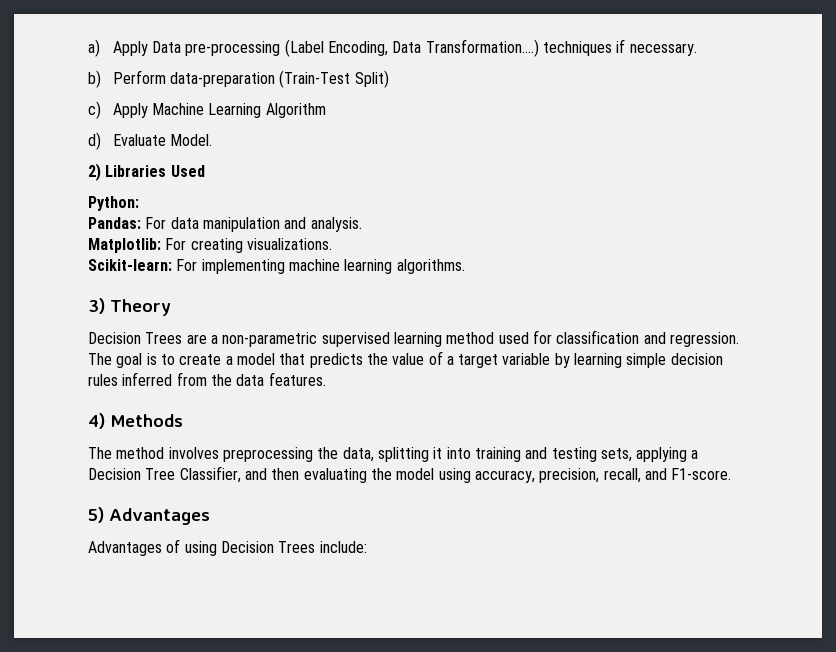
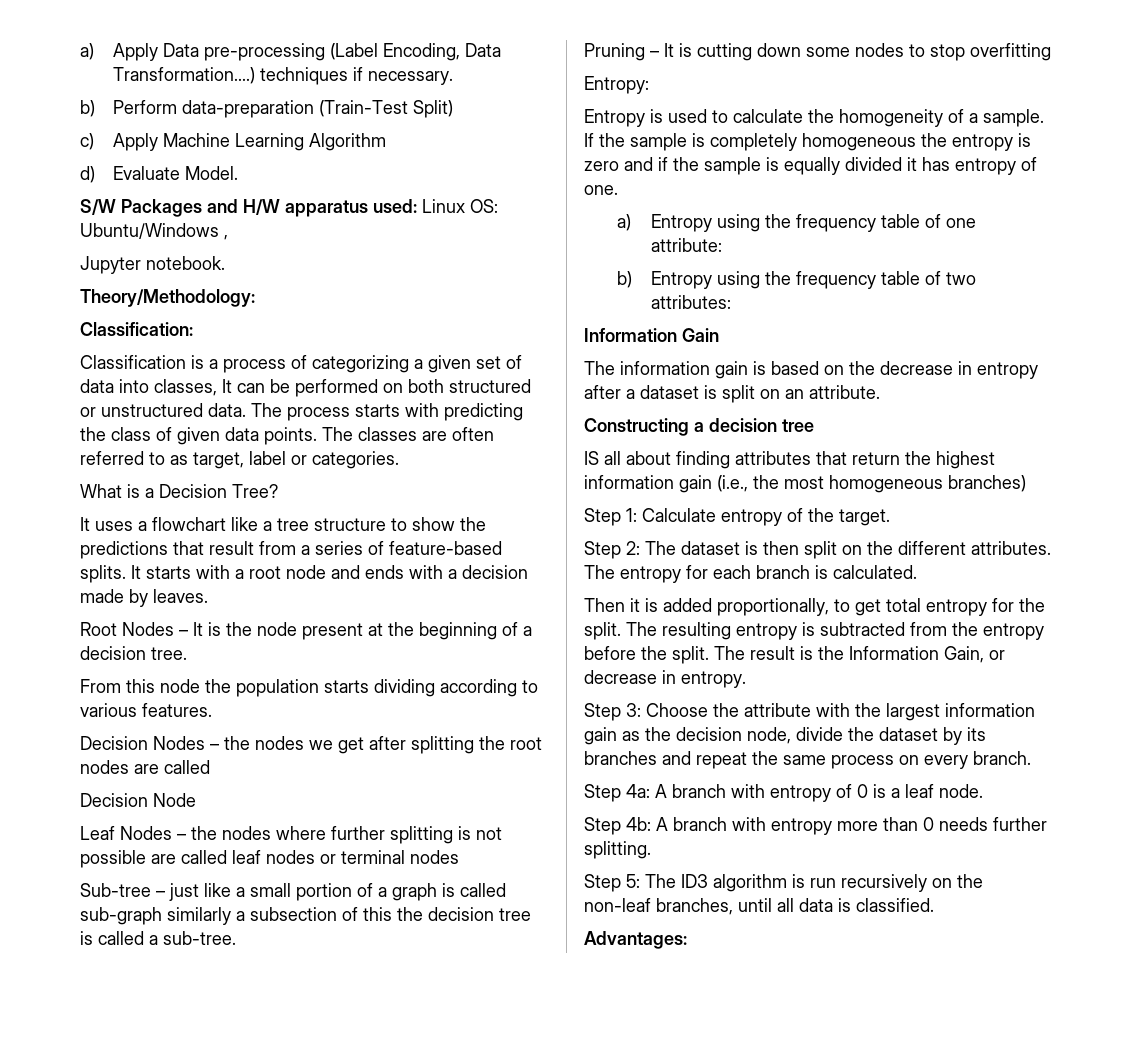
- 2) Libraries Used
- Python:
- Pandas: For data manipulation and analysis.
- Matplotlib: For creating visualizations.
- Scikit-learn: For implementing machine learning algorithms.
- 3) Theory
- Decision Trees are a non-parametric supervised learning method used for classification and regression. The goal is to create a model that predicts the value of a target variable by learning simple decision rules inferred from the data features.
- 4) Methods
- The method involves preprocessing the data, splitting it into training and testing sets, applying a Decision Tree Classifier, and then evaluating the model using accuracy, precision, recall, and F1-score.
- 5) Advantages
- Advantages of using Decision Trees include:
+ S/W Packages and H/W apparatus used: Linux OS: Ubuntu/Windows ,
+ Jupyter notebook.
+ Theory/Methodology:
+ Classification:
+ Classification is a process of categorizing a given set of data into classes, It can be performed on both structured or unstructured data. The process starts with predicting the class of given data points. The classes are often referred to as target, label or categories.
+ What is a Decision Tree?
+ It uses a flowchart like a tree structure to show the predictions that result from a series of feature-based splits. It starts with a root node and ends with a decision made by leaves.
+ Root Nodes – It is the node present at the beginning of a decision tree.
+ From this node the population starts dividing according to various features.
+ Decision Nodes – the nodes we get after splitting the root nodes are called
+ Decision Node
+ Leaf Nodes – the nodes where further splitting is not possible are called leaf nodes or terminal nodes
+ Sub-tree – just like a small portion of a graph is called sub-graph similarly a subsection of this the decision tree is called a sub-tree.
+ Pruning – It is cutting down some nodes to stop overfitting
+ Entropy:
+ Entropy is used to calculate the homogeneity of a sample. If the sample is completely homogeneous the entropy is zero and if the sample is equally divided it has entropy of one.
+ a) Entropy using the frequency table of one attribute:
+ b) Entropy using the frequency table of two attributes:
+ Information Gain
+ The information gain is based on the decrease in entropy after a dataset is split on an attribute.
+ Constructing a decision tree
+ IS all about finding attributes that return the highest information gain (i.e., the most homogeneous branches)
+ Step 1: Calculate entropy of the target.
+ Step 2: The dataset is then split on the different attributes. The entropy for each branch is calculated.
+ Then it is added proportionally, to get total entropy for the split. The resulting entropy is subtracted from the entropy before the split. The result is the Information Gain, or decrease in entropy.
+ Step 3: Choose the attribute with the largest information gain as the decision node, divide the dataset by its branches and repeat the same process on every branch.
+ Step 4a: A branch with entropy of 0 is a leaf node.
+ Step 4b: A branch with entropy more than 0 needs further splitting.
+ Step 5: The ID3 algorithm is run recursively on the non-leaf branches, until all data is classified.
+ Advantages:

